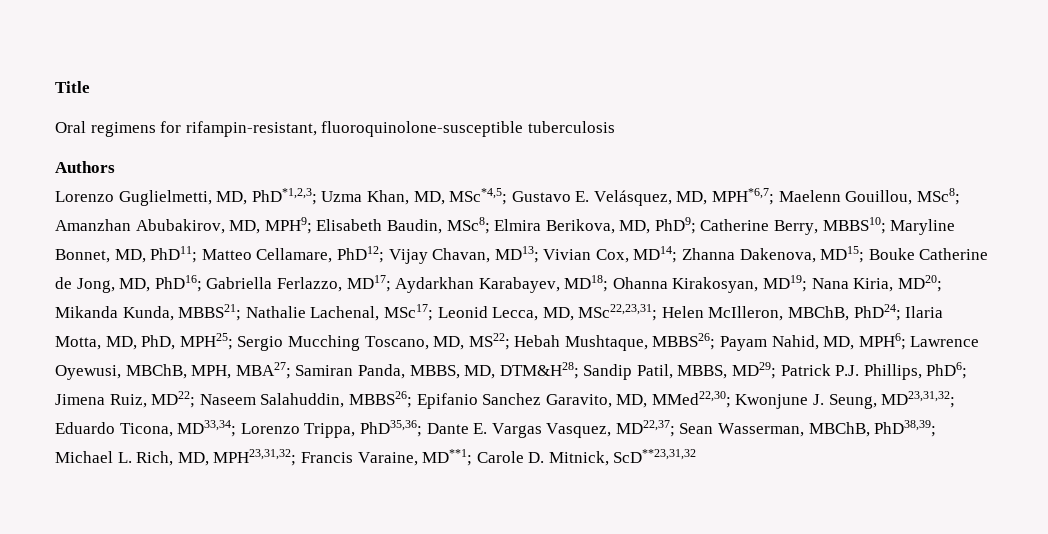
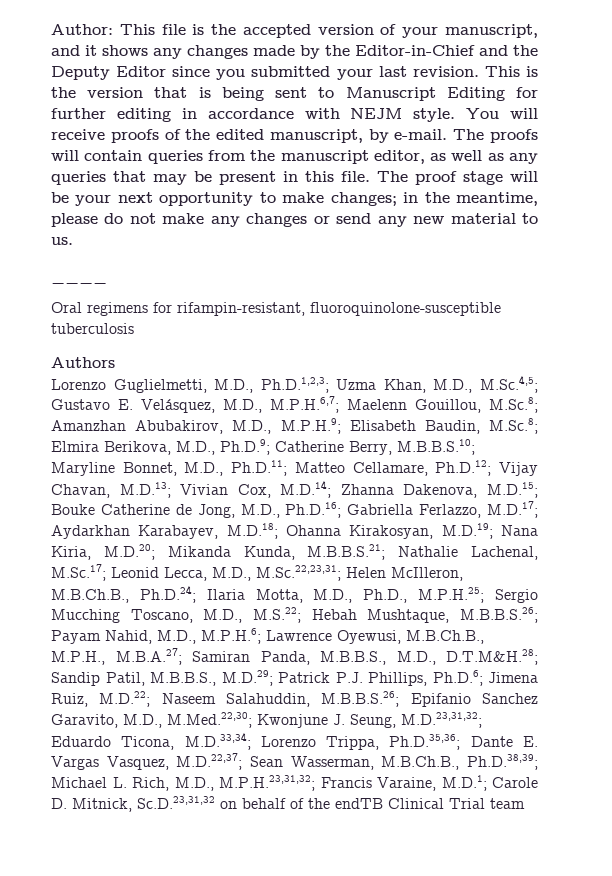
- Title
+ Author: This file is the accepted version of your manuscript, and it shows any changes made by the Editor-in-Chief and the Deputy Editor since you submitted your last revision. This is the version that is being sent to Manuscript Editing for further editing in accordance with NEJM style. You will receive proofs of the edited manuscript, by e-mail. The proofs will contain queries from the manuscript editor, as well as any queries that may be present in this file. The proof stage will be your next opportunity to make changes; in the meantime, please do not make any changes or send any new material to us.
+ ____
- Lorenzo Guglielmetti, MD, PhD*1,2,3; Uzma Khan, MD, MSc*4,5;
+ Lorenzo Guglielmetti, M.D., Ph.D.1,2,3; Uzma Khan, M.D., M.Sc.4,5;
- Gustavo E. Velásquez, MD, MPH*6,7;
+ Gustavo E. Velásquez, M.D., M.P.H.6,7;
- Maelenn Gouillou, MSc8;
+ Maelenn Gouillou, M.Sc.8;
- Amanzhan Abubakirov, MD, MPH9;
+ Amanzhan Abubakirov, M.D., M.P.H.9;
- Elisabeth Baudin, MSc8;
+ Elisabeth Baudin, M.Sc.8;
- Elmira Berikova, MD, PhD9;
+ Elmira Berikova, M.D., Ph.D.9;
- Catherine Berry, MBBS10;
+ Catherine Berry, M.B.B.S.10;
- Maryline Bonnet, MD, PhD11;
+ Maryline Bonnet, M.D., Ph.D.11;
- Matteo Cellamare, PhD12;
+ Matteo Cellamare, Ph.D.12;
- Vijay Chavan, MD13;
+ Vijay Chavan, M.D.13;
- Vivian Cox, MD14;
+ Vivian Cox, M.D.14;
- Zhanna Dakenova, MD15;
+ Zhanna Dakenova, M.D.15;
- Bouke Catherine de Jong, MD, PhD16;
+ Bouke Catherine de Jong, M.D., Ph.D.16;
- Gabriella Ferlazzo, MD17;
+ Gabriella Ferlazzo, M.D.17;
- Aydarkhan Karabayev, MD18;
+ Aydarkhan Karabayev, M.D.18;
- Ohanna Kirakosyan, MD19;
+ Ohanna Kirakosyan, M.D.19;
- Nana Kiria, MD20;
+ Nana Kiria, M.D.20;
- Mikanda Kunda, MBBS21;
+ Mikanda Kunda, M.B.B.S.21;
- Nathalie Lachenal, MSc17;
+ Nathalie Lachenal, M.Sc.17;
- Leonid Lecca, MD, MSc22,23,31; Helen McIlleron, MBChB, PhD24; Ilaria Motta, MD, PhD, MPH25;
+ Leonid Lecca, M.D., M.Sc.22,23,31; Helen McIlleron, M.B.Ch.B., Ph.D.24; Ilaria Motta, M.D., Ph.D., M.P.H.25;
- Sergio Mucching Toscano, MD, MS22;
+ Sergio Mucching Toscano, M.D., M.S.22;
- Hebah Mushtaque, MBBS26;
+ Hebah Mushtaque, M.B.B.S.26;
- Payam Nahid, MD, MPH6; Lawrence Oyewusi, MBChB, MPH, MBA27; Samiran Panda, MBBS, MD, DTM&H28; Sandip Patil, MBBS, MD29;
+ Payam Nahid, M.D., M.P.H.6; Lawrence Oyewusi, M.B.Ch.B., M.P.H., M.B.A.27; Samiran Panda, M.B.B.S., M.D., D.T.M&H.28; Sandip Patil, M.B.B.S., M.D.29;
- Patrick P.J. Phillips, PhD6;
+ Patrick P.J. Phillips, Ph.D.6;
- Jimena Ruiz, MD22;
+ Jimena Ruiz, M.D.22;
- Naseem Salahuddin, MBBS26;
+ Naseem Salahuddin, M.B.B.S.26;
- Epifanio Sanchez Garavito, MD, MMed22,30;
+ Epifanio Sanchez Garavito, M.D., M.Med.22,30;
- Kwonjune J. Seung, MD23,31,32;
+ Kwonjune J. Seung, M.D.23,31,32;
- Eduardo Ticona, MD33,34;
+ Eduardo Ticona, M.D.33,34;
- Lorenzo Trippa, PhD35,36;
+ Lorenzo Trippa, Ph.D.35,36;
- Dante E. Vargas Vasquez, MD22,37;
+ Dante E. Vargas Vasquez, M.D.22,37;
- Sean Wasserman, MBChB, PhD38,39;
+ Sean Wasserman, M.B.Ch.B., Ph.D.38,39;
- Michael L. Rich, MD, MPH23,31,32;
+ Michael L. Rich, M.D., M.P.H.23,31,32;
- Francis Varaine, MD**1;
+ Francis Varaine, M.D.1;
- Carole D. Mitnick, ScD**23,31,32
+ Carole D. Mitnick, Sc.D.23,31,32 on behalf of the endTB Clinical Trial team

